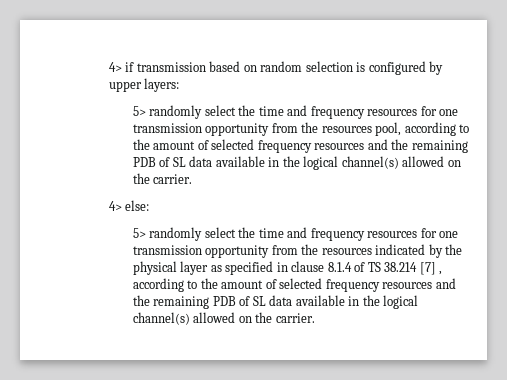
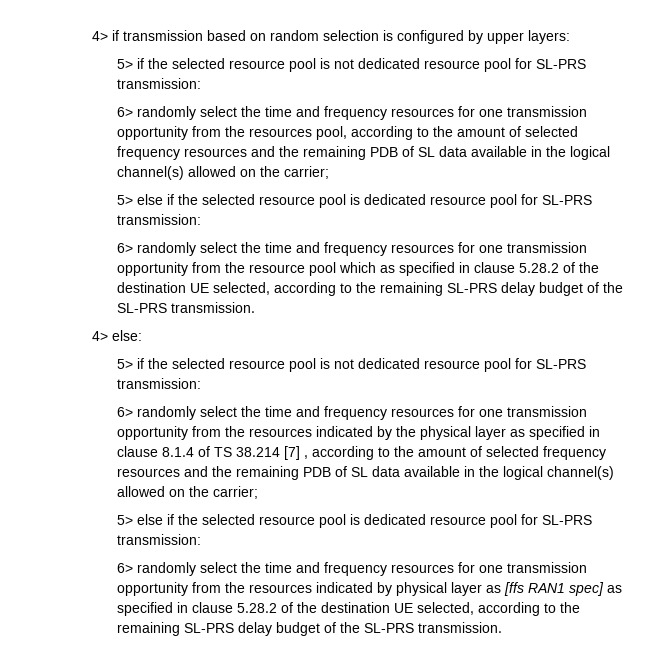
  4> if transmission based on random selection is configured by upper layers:
- 5> randomly select the time and frequency resources for one transmission opportunity from the resources pool, according to the amount of selected frequency resources and the remaining PDB of SL data available in the logical channel(s) allowed on the carrier.
+ 5> if the selected resource pool is not dedicated resource pool for SL-PRS transmission:
+ 6> randomly select the time and frequency resources for one transmission opportunity from the resources pool, according to the amount of selected frequency resources and the remaining PDB of SL data available in the logical channel(s) allowed on the carrier;
+ 5> else if the selected resource pool is dedicated resource pool for SL-PRS transmission:
+ 6> randomly select the time and frequency resources for one transmission opportunity from the resource pool which as specified in clause 5.28.2 of the destination UE selected, according to the remaining SL-PRS delay budget of the SL-PRS transmission.
  4> else:
- 5> randomly select the time and frequency resources for one transmission opportunity from the resources indicated by the physical layer as specified in clause 8.1.4 of TS 38.214 [7] , according to the amount of selected frequency resources and the remaining PDB of SL data available in the logical channel(s) allowed on the carrier.
+ 5> if the selected resource pool is not dedicated resource pool for SL-PRS transmission:
+ 6> randomly select the time and frequency resources for one transmission opportunity from the resources indicated by the physical layer as specified in clause 8.1.4 of TS 38.214 [7] , according to the amount of selected frequency resources and the remaining PDB of SL data available in the logical channel(s) allowed on the carrier;
+ 5> else if the selected resource pool is dedicated resource pool for SL-PRS transmission:
+ 6> randomly select the time and frequency resources for one transmission opportunity from the resources indicated by physical layer as [ffs RAN1 spec] as specified in clause 5.28.2 of the destination UE selected, according to the remaining SL-PRS delay budget of the SL-PRS transmission.

